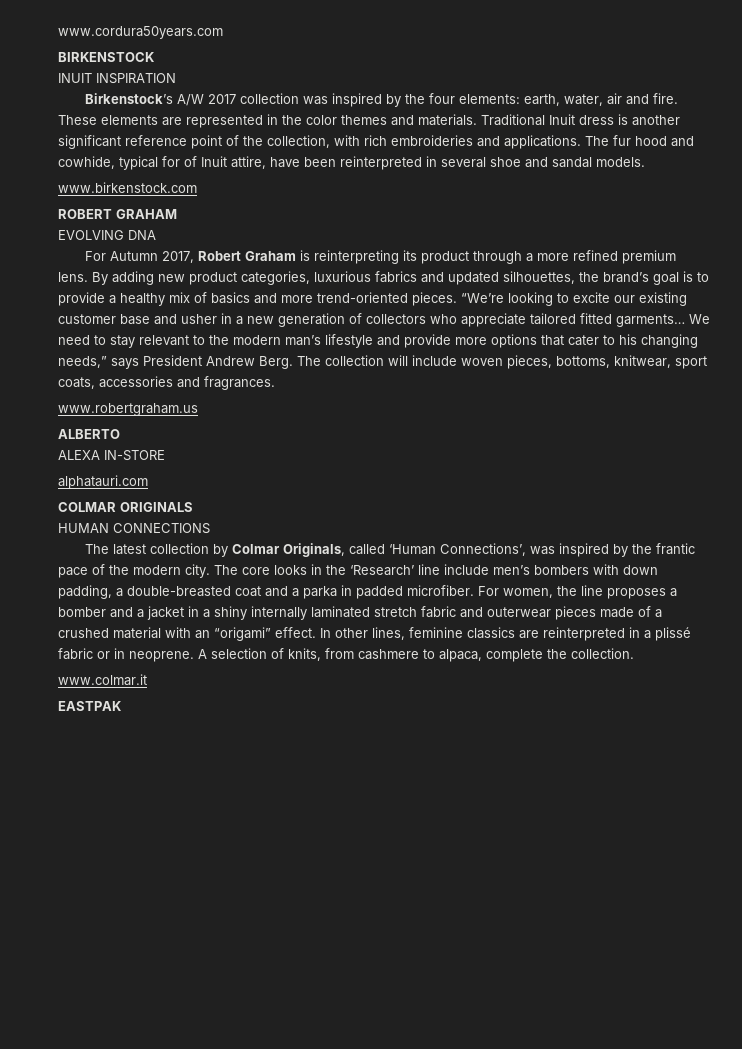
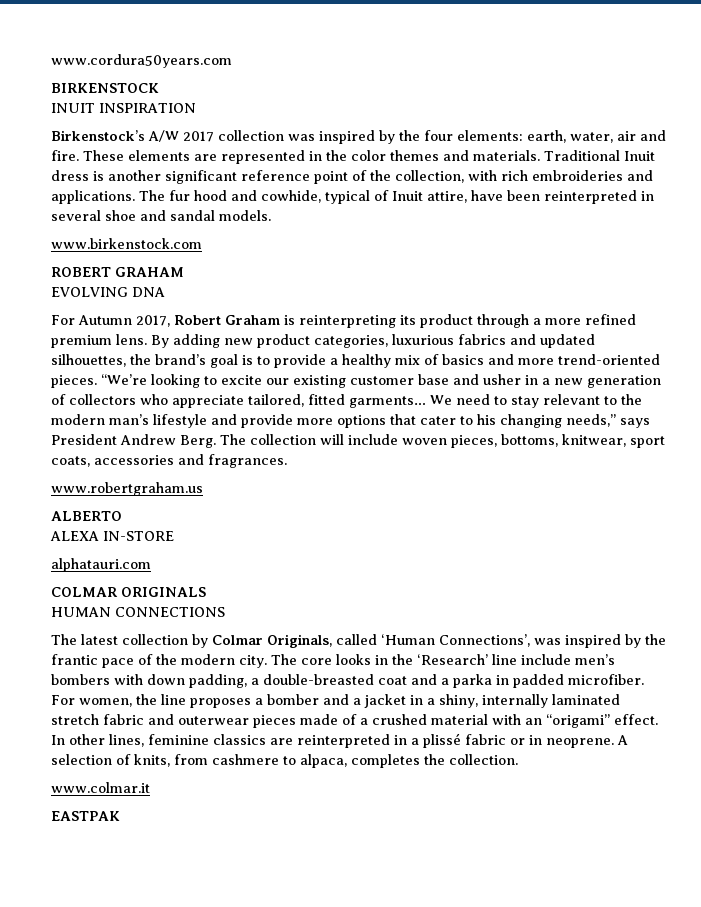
- The fur hood and cowhide, typical for of Inuit attire, have been reinterpreted in several shoe and sandal models.
+ The fur hood and cowhide, typical of Inuit attire, have been reinterpreted in several shoe and sandal models.
- “We’re looking to excite our existing customer base and usher in a new generation of collectors who appreciate tailored fitted garments…
+ “We’re looking to excite our existing customer base and usher in a new generation of collectors who appreciate tailored, fitted garments…
- For women, the line proposes a bomber and a jacket in a shiny internally laminated stretch fabric and outerwear pieces made of a crushed material with an “origami” effect.
+ For women, the line proposes a bomber and a jacket in a shiny, internally laminated stretch fabric and outerwear pieces made of a crushed material with an “origami” effect.
- A selection of knits, from cashmere to alpaca, complete the collection.
+ A selection of knits, from cashmere to alpaca, completes the collection.

